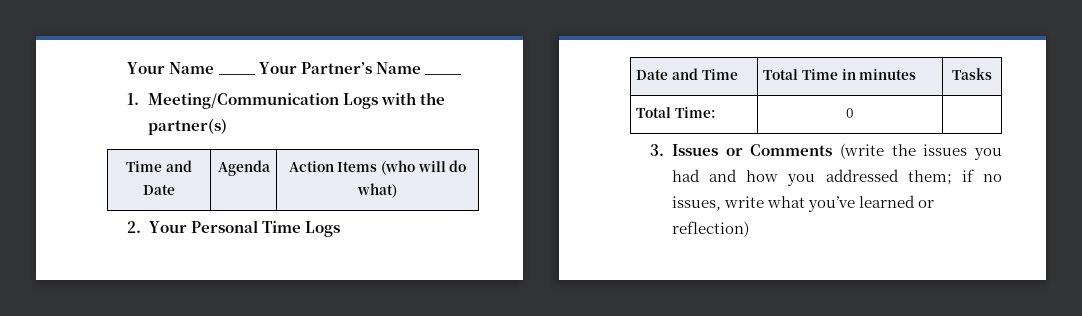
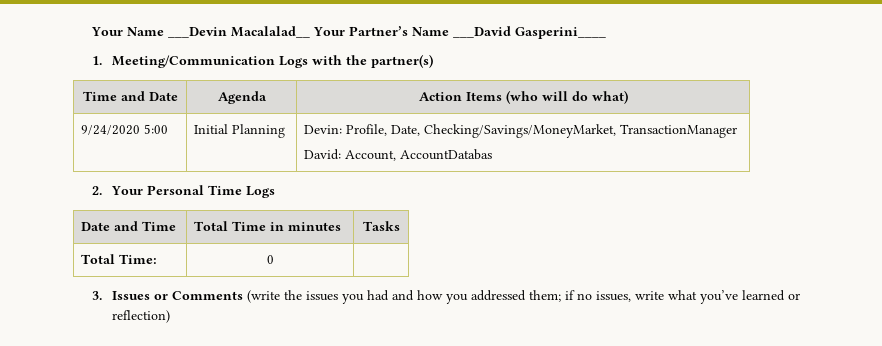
- Your Name ____ Your Partner’s Name ____
+ Your Name ___Devin Macalalad__ Your Partner’s Name ___David Gasperini____
+ 9/24/2020 5:00 | Initial Planning | Devin: Profile, Date, Checking/Savings/MoneyMarket, TransactionManager
+ David: Account, AccountDatabas

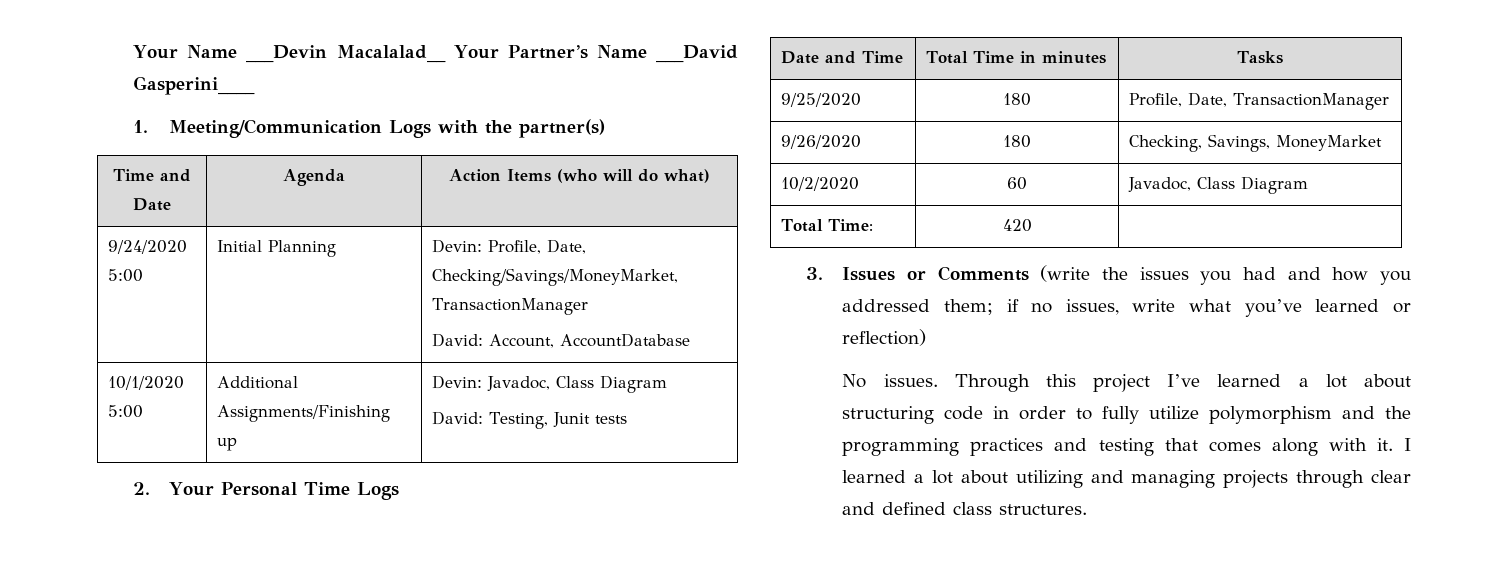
  9/24/2020 5:00 | Initial Planning | Devin: Profile, Date, Checking/Savings/MoneyMarket, TransactionManager
- David: Account, AccountDatabas
+ David: Account, AccountDatabase
+ 10/1/2020 5:00 | Additional Assignments/Finishing up | Devin: Javadoc, Class Diagram
+ David: Testing, Junit tests
+ 9/25/2020 | 180 | Profile, Date, TransactionManager
+ 9/26/2020 | 180 | Checking, Savings, MoneyMarket
+ 10/2/2020 | 60 | Javadoc, Class Diagram
- Total Time: | 0 |
+ Total Time: | 420 |
+ No issues. Through this project I’ve learned a lot about structuring code in order to fully utilize polymorphism and the programming practices and testing that comes along with it. I learned a lot about utilizing and managing projects through clear and defined class structures.

